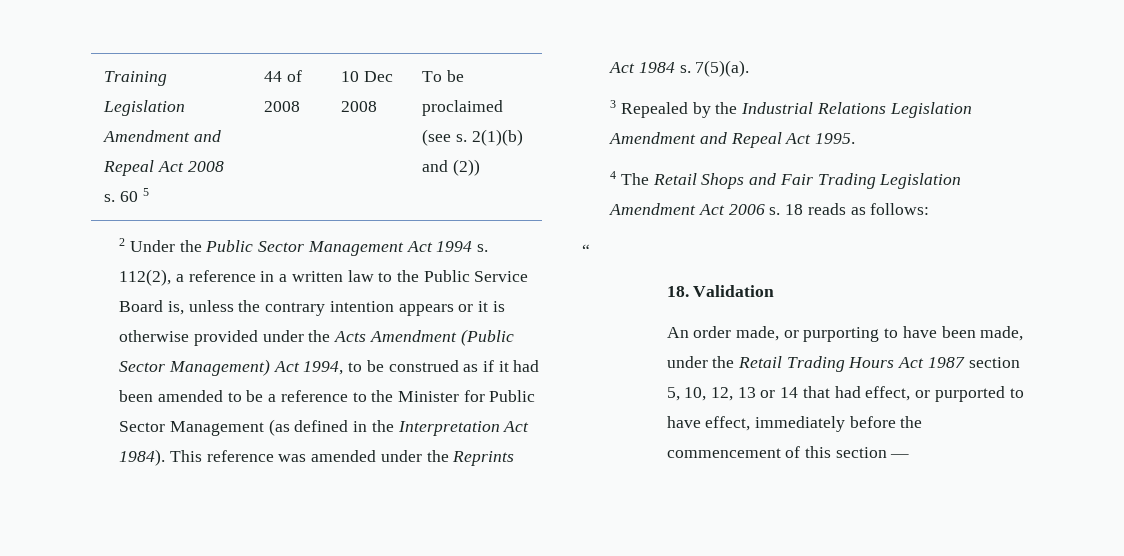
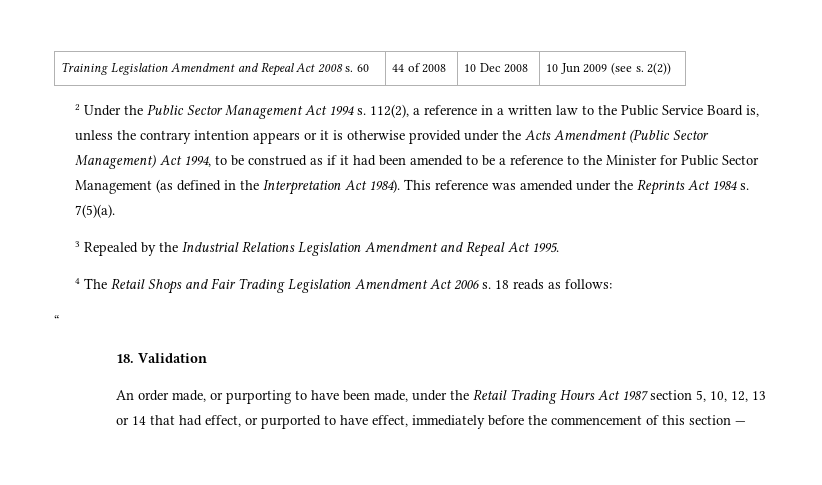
- Training Legislation Amendment and Repeal Act 2008 s. 60 5 | 44 of 2008 | 10 Dec 2008 | To be proclaimed (see s. 2(1)(b) and (2))
+ Training Legislation Amendment and Repeal Act 2008 s. 60 | 44 of 2008 | 10 Dec 2008 | 10 Jun 2009 (see s. 2(2))

